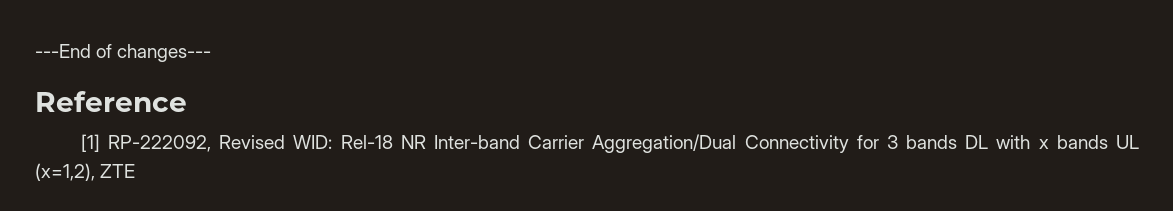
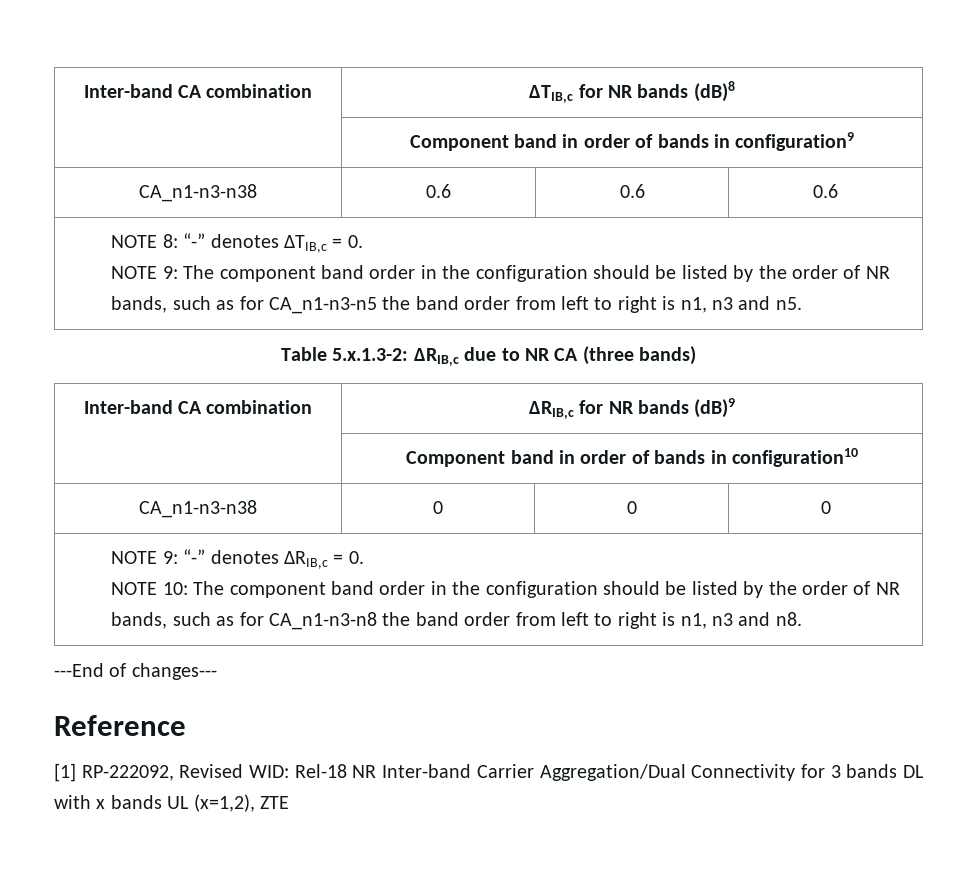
+ Inter-band CA combination | ΔTIB,c for NR bands (dB)8
+ | Component band in order of bands in configuration9
+ CA_n1-n3-n38 | 0.6 | 0.6 | 0.6
+ NOTE 8: “-” denotes ΔTIB,c = 0.
+ NOTE 9: The component band order in the configuration should be listed by the order of NR bands, such as for CA_n1-n3-n5 the band order from left to right is n1, n3 and n5.
+ Table 5.x.1.3-2: ΔRIB,c due to NR CA (three bands)
+ Inter-band CA combination | ΔRIB,c for NR bands (dB)9
+ | Component band in order of bands in configuration10
+ CA_n1-n3-n38 | 0 | 0 | 0
+ NOTE 9: “-” denotes ΔRIB,c = 0.
+ NOTE 10: The component band order in the configuration should be listed by the order of NR bands, such as for CA_n1-n3-n8 the band order from left to right is n1, n3 and n8.

